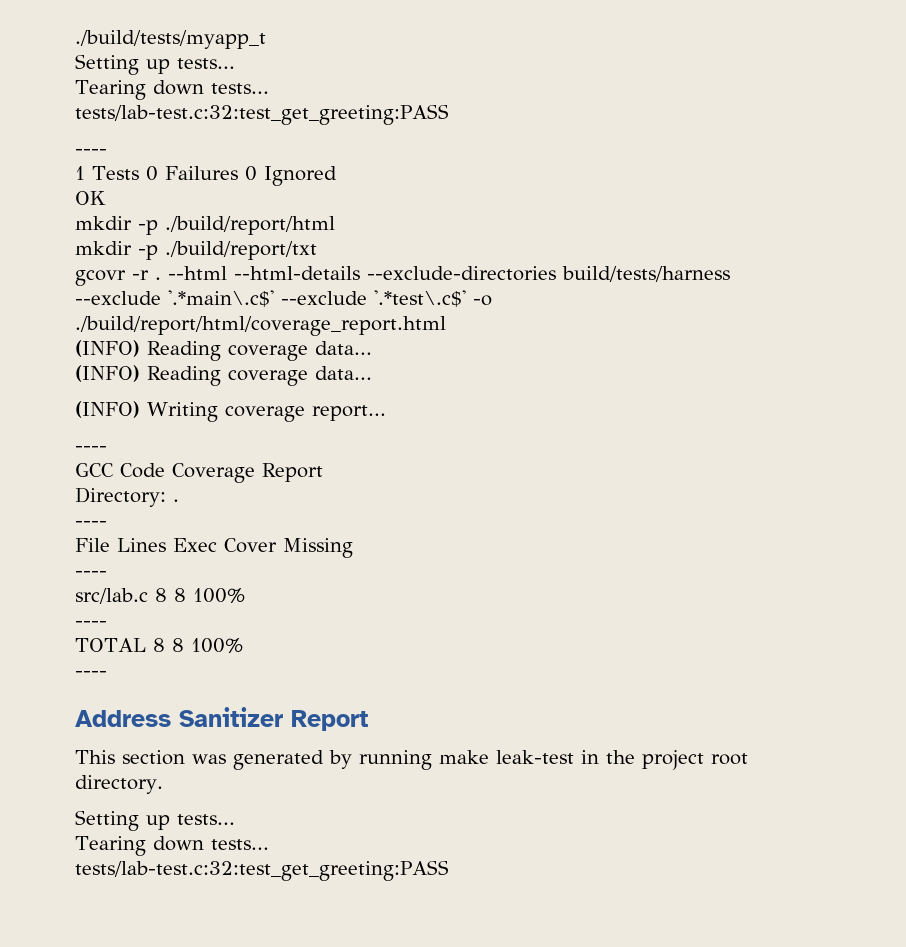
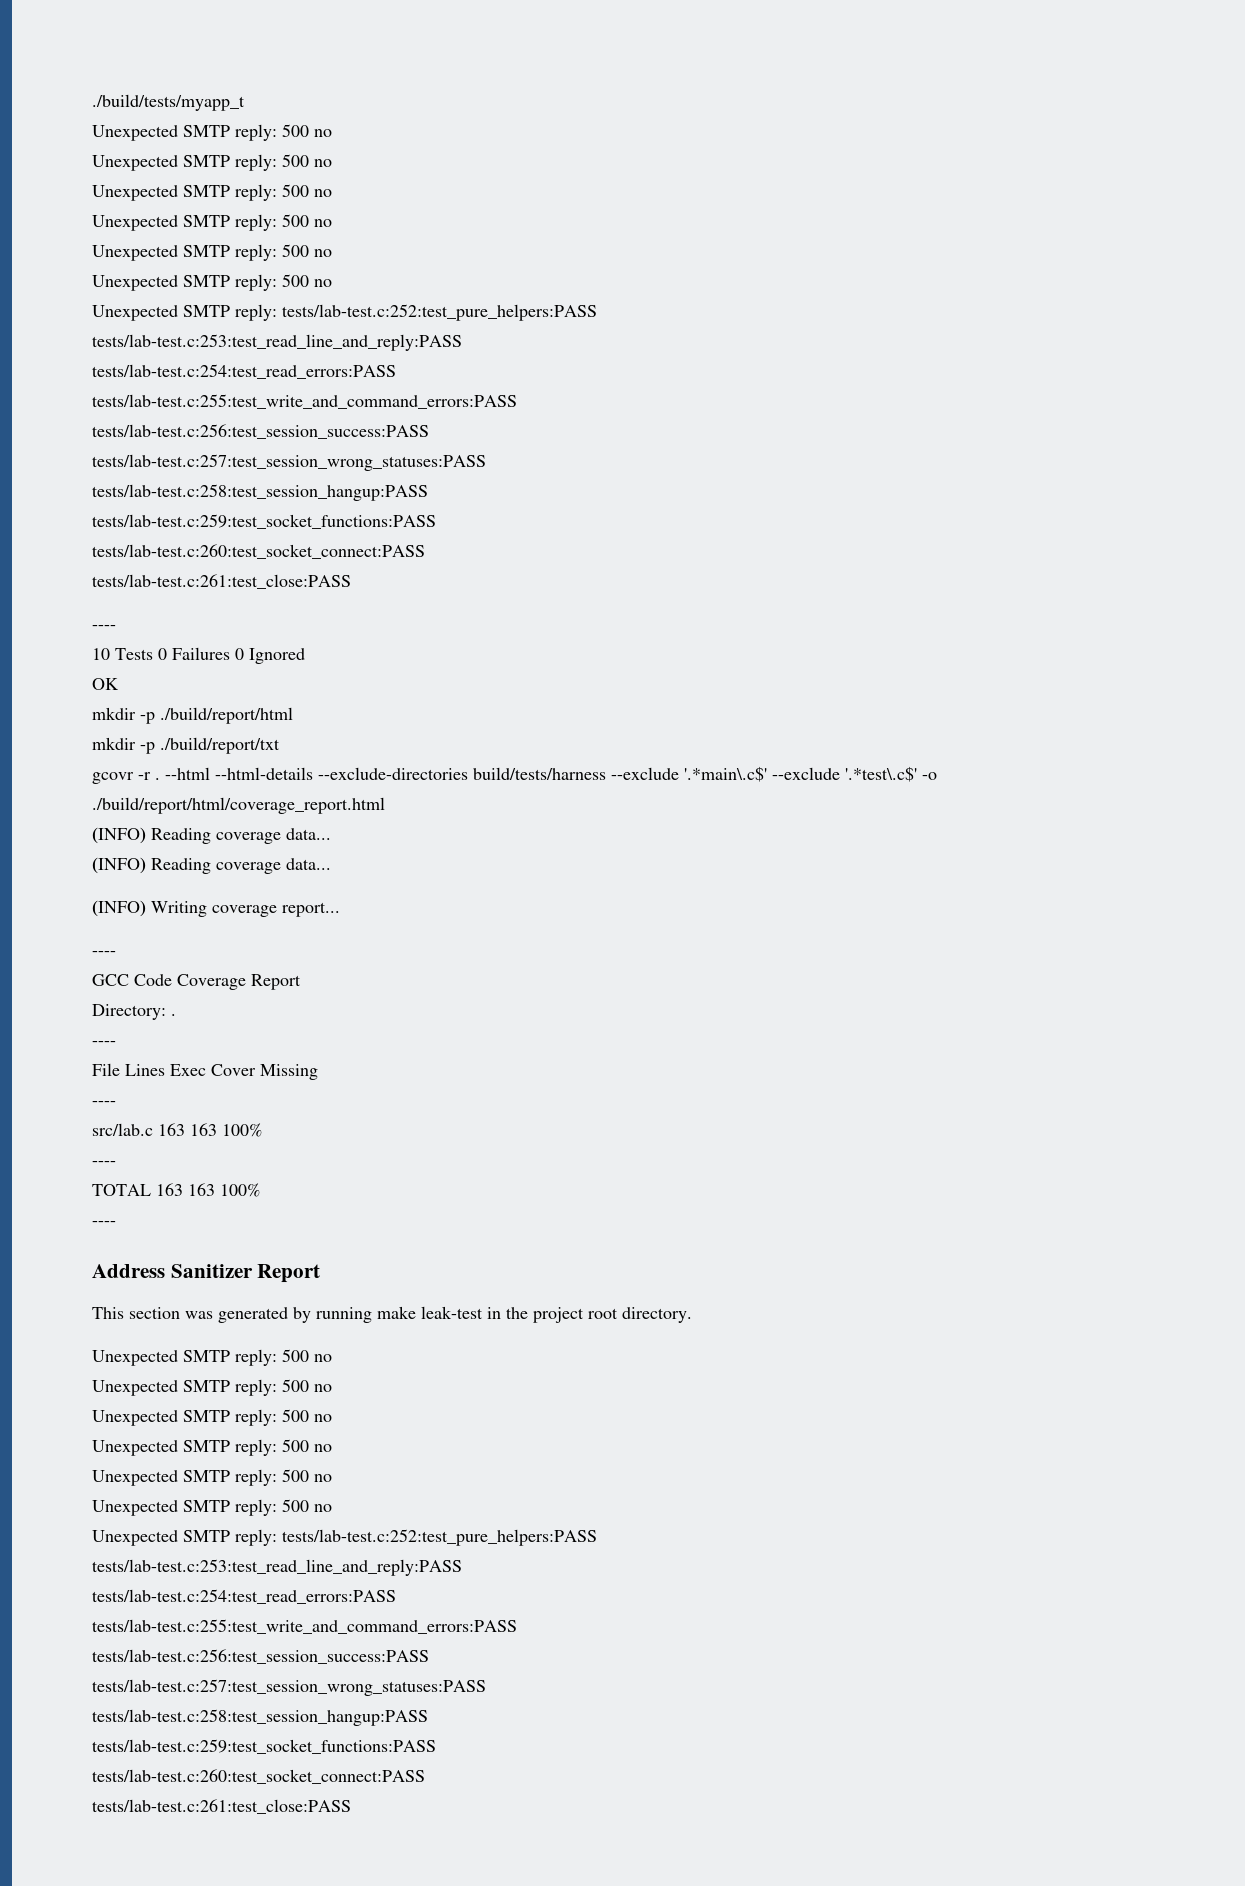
  ./build/tests/myapp_t
- Setting up tests...
- Tearing down tests...
- tests/lab-test.c:32:test_get_greeting:PASS
+ Unexpected SMTP reply: 500 no
+ Unexpected SMTP reply: 500 no
+ Unexpected SMTP reply: 500 no
+ Unexpected SMTP reply: 500 no
+ Unexpected SMTP reply: 500 no
+ Unexpected SMTP reply: 500 no
+ Unexpected SMTP reply: tests/lab-test.c:252:test_pure_helpers:PASS
+ tests/lab-test.c:253:test_read_line_and_reply:PASS
+ tests/lab-test.c:254:test_read_errors:PASS
+ tests/lab-test.c:255:test_write_and_command_errors:PASS
+ tests/lab-test.c:256:test_session_success:PASS
+ tests/lab-test.c:257:test_session_wrong_statuses:PASS
+ tests/lab-test.c:258:test_session_hangup:PASS
+ tests/lab-test.c:259:test_socket_functions:PASS
+ tests/lab-test.c:260:test_socket_connect:PASS
+ tests/lab-test.c:261:test_close:PASS
  ----
- 1 Tests 0 Failures 0 Ignored
+ 10 Tests 0 Failures 0 Ignored
- src/lab.c 8 8 100%
+ src/lab.c 163 163 100%
- TOTAL 8 8 100%
+ TOTAL 163 163 100%
  This section was generated by running make leak-test in the project root directory.
- Setting up tests...
- Tearing down tests...
- tests/lab-test.c:32:test_get_greeting:PASS
+ Unexpected SMTP reply: 500 no
+ Unexpected SMTP reply: 500 no
+ Unexpected SMTP reply: 500 no
+ Unexpected SMTP reply: 500 no
+ Unexpected SMTP reply: 500 no
+ Unexpected SMTP reply: 500 no
+ Unexpected SMTP reply: tests/lab-test.c:252:test_pure_helpers:PASS
+ tests/lab-test.c:253:test_read_line_and_reply:PASS
+ tests/lab-test.c:254:test_read_errors:PASS
+ tests/lab-test.c:255:test_write_and_command_errors:PASS
+ tests/lab-test.c:256:test_session_success:PASS
+ tests/lab-test.c:257:test_session_wrong_statuses:PASS
+ tests/lab-test.c:258:test_session_hangup:PASS
+ tests/lab-test.c:259:test_socket_functions:PASS
+ tests/lab-test.c:260:test_socket_connect:PASS
+ tests/lab-test.c:261:test_close:PASS

